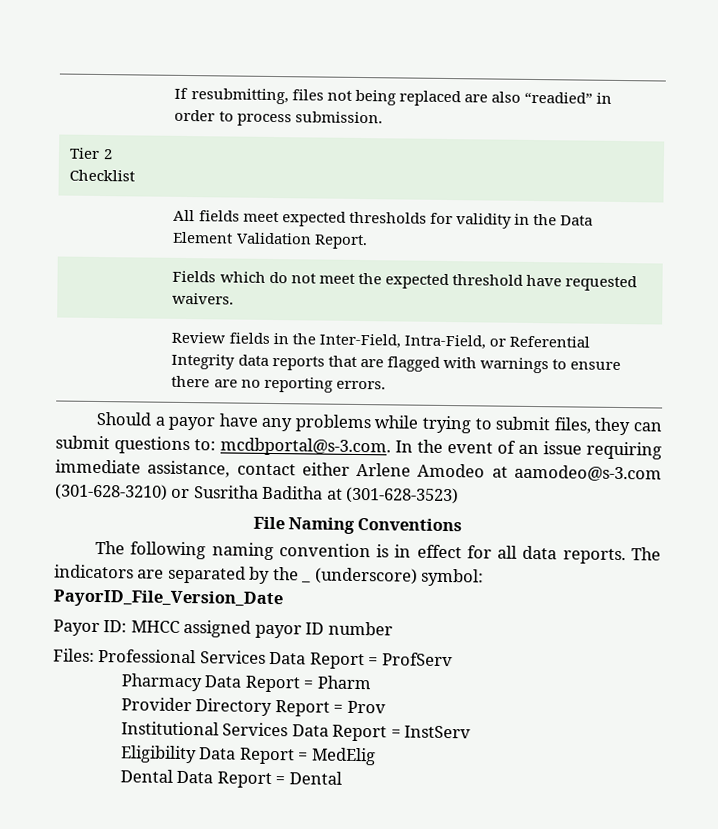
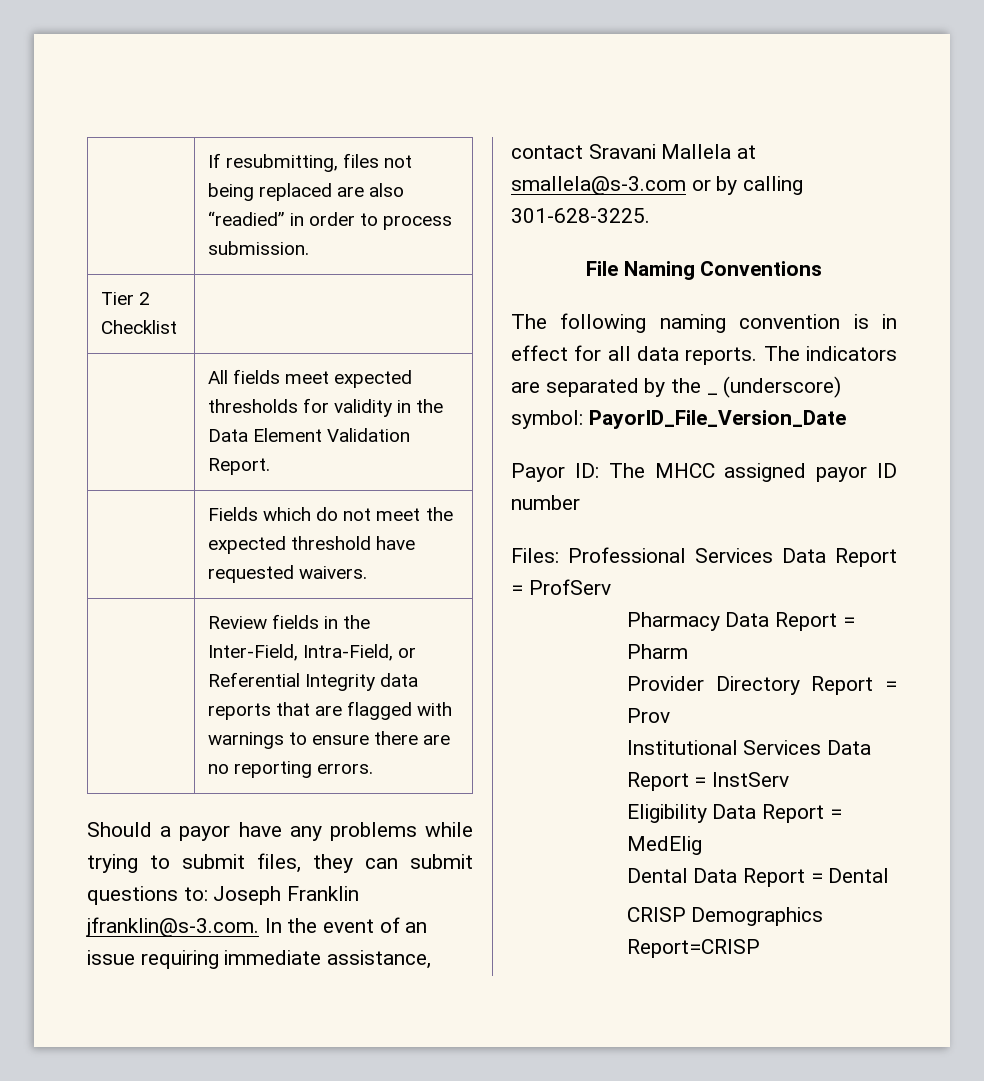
- Should a payor have any problems while trying to submit files, they can submit questions to: mcdbportal@s-3.com. In the event of an issue requiring immediate assistance, contact either Arlene Amodeo at aamodeo@s-3.com (301-628-3210) or Susritha Baditha at (301-628-3523)
+ Should a payor have any problems while trying to submit files, they can submit questions to: Joseph Franklin jfranklin@s-3.com. In the event of an issue requiring immediate assistance, contact Sravani Mallela at smallela@s-3.com or by calling 301-628-3225.
- Payor ID: MHCC assigned payor ID number
+ Payor ID: The MHCC assigned payor ID number
+ CRISP Demographics Report=CRISP

